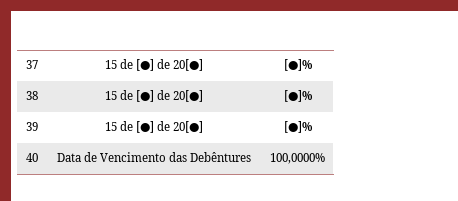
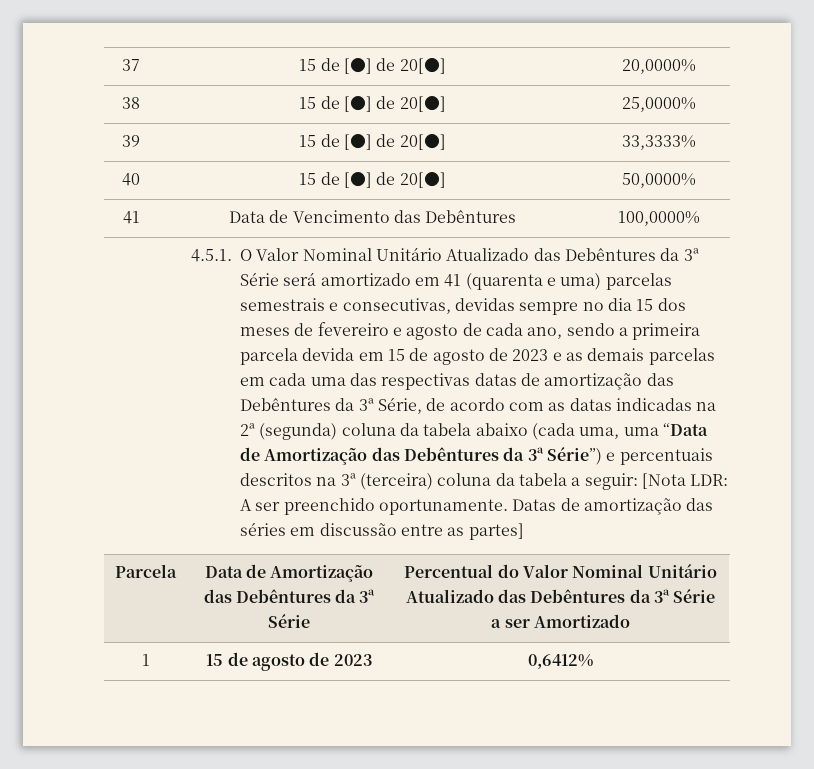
- 37 | 15 de [●] de 20[●] | [●]%
+ 37 | 15 de [●] de 20[●] | 20,0000%
- 38 | 15 de [●] de 20[●] | [●]%
+ 38 | 15 de [●] de 20[●] | 25,0000%
- 39 | 15 de [●] de 20[●] | [●]%
+ 39 | 15 de [●] de 20[●] | 33,3333%
- 40 | Data de Vencimento das Debêntures | 100,0000%
+ 40 | 15 de [●] de 20[●] | 50,0000%
+ 41 | Data de Vencimento das Debêntures | 100,0000%
+ 4.5.1. O Valor Nominal Unitário Atualizado das Debêntures da 3ª Série será amortizado em 41 (quarenta e uma) parcelas semestrais e consecutivas, devidas sempre no dia 15 dos meses de fevereiro e agosto de cada ano, sendo a primeira parcela devida em 15 de agosto de 2023 e as demais parcelas em cada uma das respectivas datas de amortização das Debêntures da 3ª Série, de acordo com as datas indicadas na 2ª (segunda) coluna da tabela abaixo (cada uma, uma “Data de Amortização das Debêntures da 3ª Série”) e percentuais descritos na 3ª (terceira) coluna da tabela a seguir: [Nota LDR: A ser preenchido oportunamente. Datas de amortização das séries em discussão entre as partes]
+ Parcela | Data de Amortização das Debêntures da 3ª Série | Percentual do Valor Nominal Unitário Atualizado das Debêntures da 3ª Série a ser Amortizado
+ 1 | 15 de agosto de 2023 | 0,6412%

